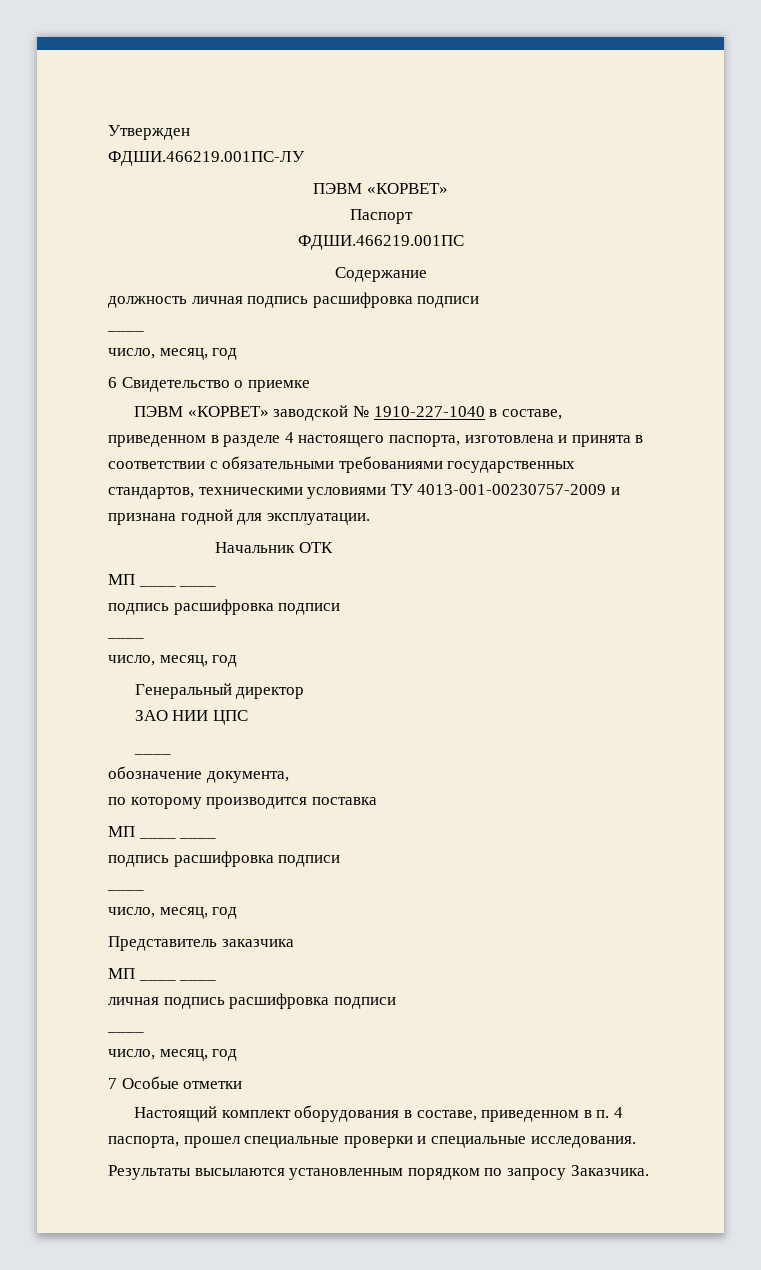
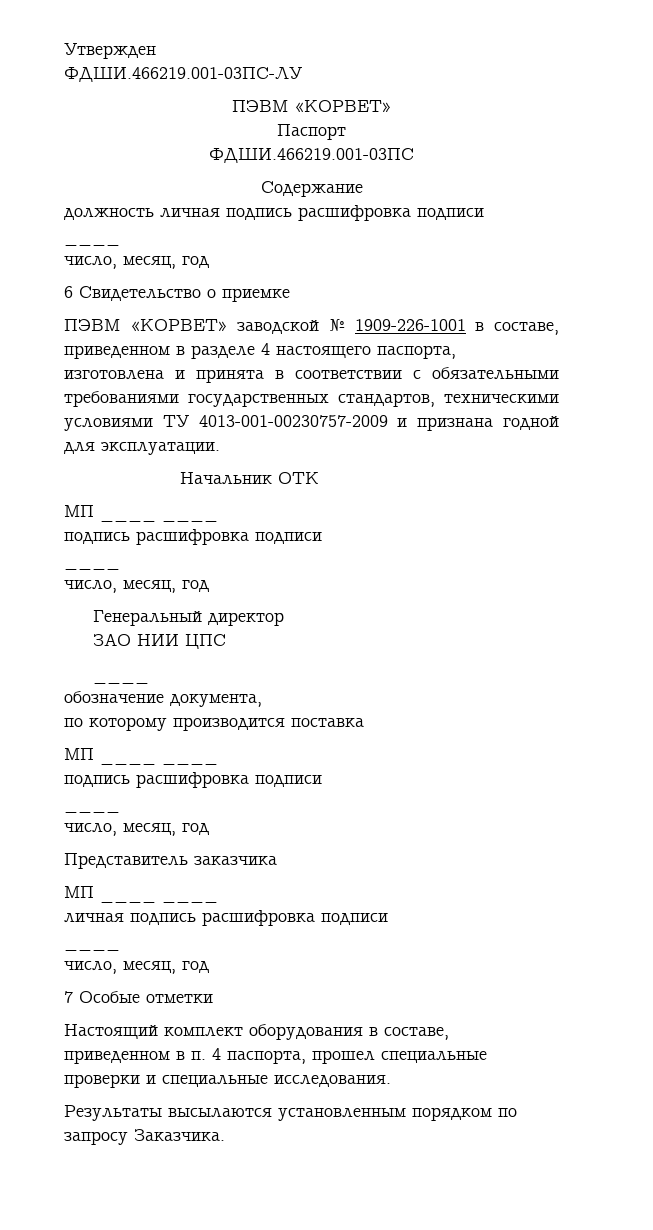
- ФДШИ.466219.001ПС-ЛУ
+ ФДШИ.466219.001-03ПС-ЛУ
- ФДШИ.466219.001ПС
+ ФДШИ.466219.001-03ПС
- ПЭВМ «КОРВЕТ» заводской № 1910-227-1040 в составе, приведенном в разделе 4 настоящего паспорта, изготовлена и принята в соответствии с обязательными требованиями государственных стандартов, техническими условиями ТУ 4013-001-00230757-2009 и признана годной для эксплуатации.
+ ПЭВМ «КОРВЕТ» заводской № 1909-226-1001 в составе, приведенном в разделе 4 настоящего паспорта, изготовлена и принята в соответствии с обязательными требованиями государственных стандартов, техническими условиями ТУ 4013-001-00230757-2009 и признана годной для эксплуатации.

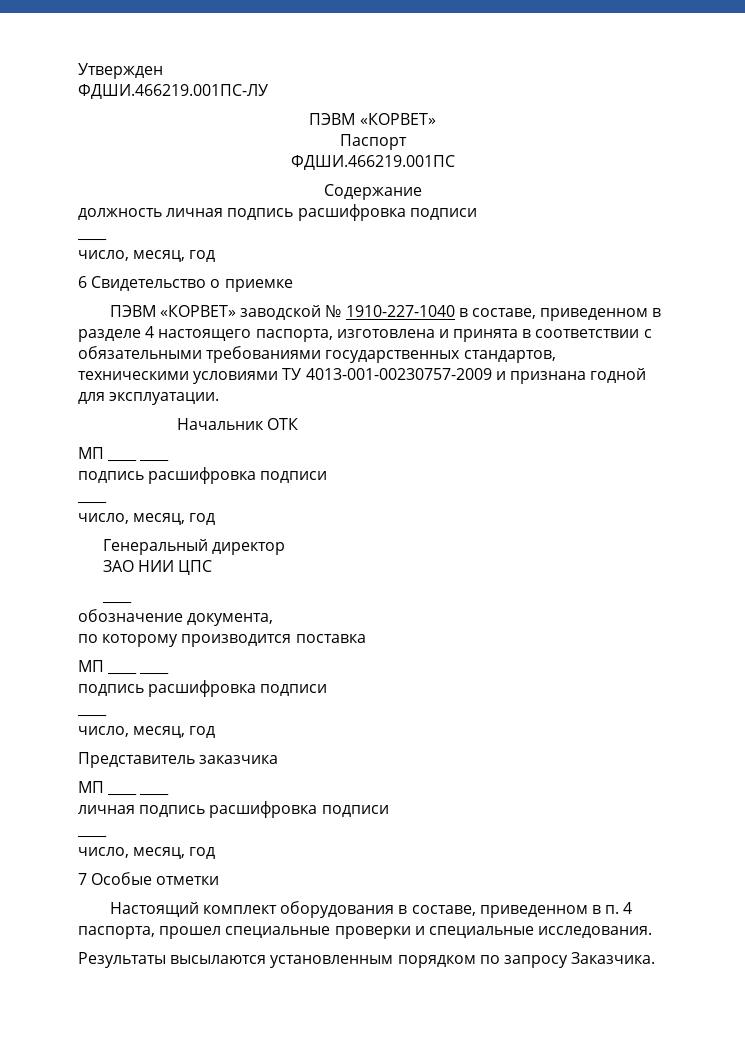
- ФДШИ.466219.001-03ПС-ЛУ
+ ФДШИ.466219.001ПС-ЛУ
- ФДШИ.466219.001-03ПС
+ ФДШИ.466219.001ПС
- ПЭВМ «КОРВЕТ» заводской № 1909-226-1001 в составе, приведенном в разделе 4 настоящего паспорта, изготовлена и принята в соответствии с обязательными требованиями государственных стандартов, техническими условиями ТУ 4013-001-00230757-2009 и признана годной для эксплуатации.
+ ПЭВМ «КОРВЕТ» заводской № 1910-227-1040 в составе, приведенном в разделе 4 настоящего паспорта, изготовлена и принята в соответствии с обязательными требованиями государственных стандартов, техническими условиями ТУ 4013-001-00230757-2009 и признана годной для эксплуатации.

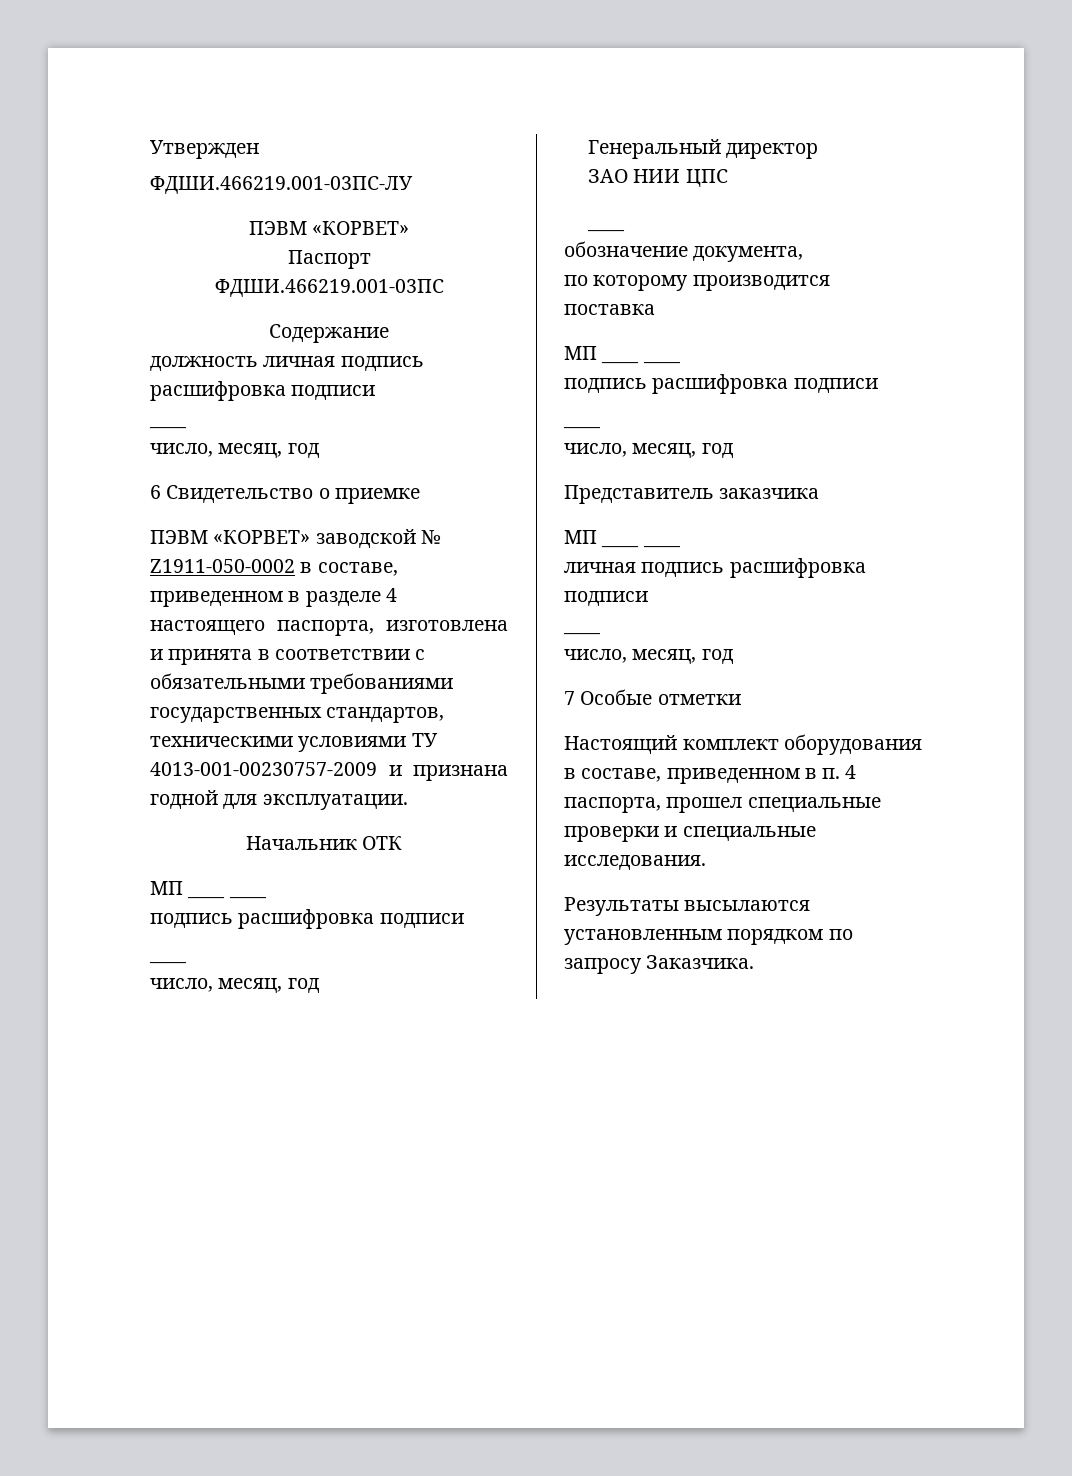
- ФДШИ.466219.001ПС-ЛУ
+ ФДШИ.466219.001-03ПС-ЛУ
- ФДШИ.466219.001ПС
+ ФДШИ.466219.001-03ПС
- ПЭВМ «КОРВЕТ» заводской № 1910-227-1040 в составе, приведенном в разделе 4 настоящего паспорта, изготовлена и принята в соответствии с обязательными требованиями государственных стандартов, техническими условиями ТУ 4013-001-00230757-2009 и признана годной для эксплуатации.
+ ПЭВМ «КОРВЕТ» заводской № Z1911-050-0002 в составе, приведенном в разделе 4 настоящего паспорта, изготовлена и принята в соответствии с обязательными требованиями государственных стандартов, техническими условиями ТУ 4013-001-00230757-2009 и признана годной для эксплуатации.

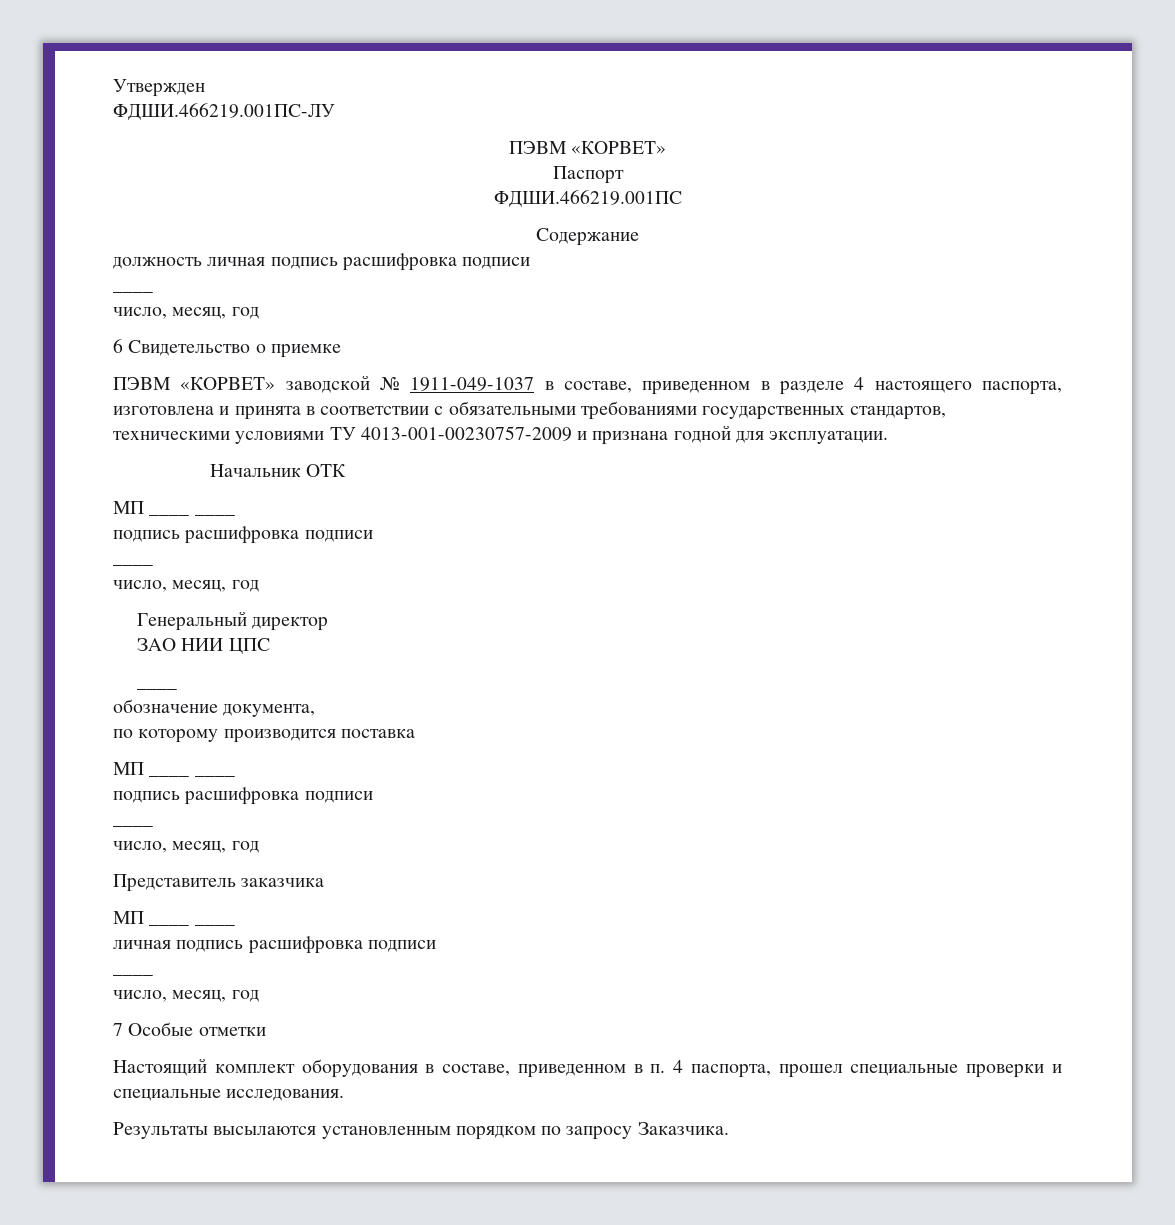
- ФДШИ.466219.001-03ПС-ЛУ
+ ФДШИ.466219.001ПС-ЛУ
- ФДШИ.466219.001-03ПС
+ ФДШИ.466219.001ПС
- ПЭВМ «КОРВЕТ» заводской № Z1911-050-0002 в составе, приведенном в разделе 4 настоящего паспорта, изготовлена и принята в соответствии с обязательными требованиями государственных стандартов, техническими условиями ТУ 4013-001-00230757-2009 и признана годной для эксплуатации.
+ ПЭВМ «КОРВЕТ» заводской № 1911-049-1037 в составе, приведенном в разделе 4 настоящего паспорта, изготовлена и принята в соответствии с обязательными требованиями государственных стандартов, техническими условиями ТУ 4013-001-00230757-2009 и признана годной для эксплуатации.

